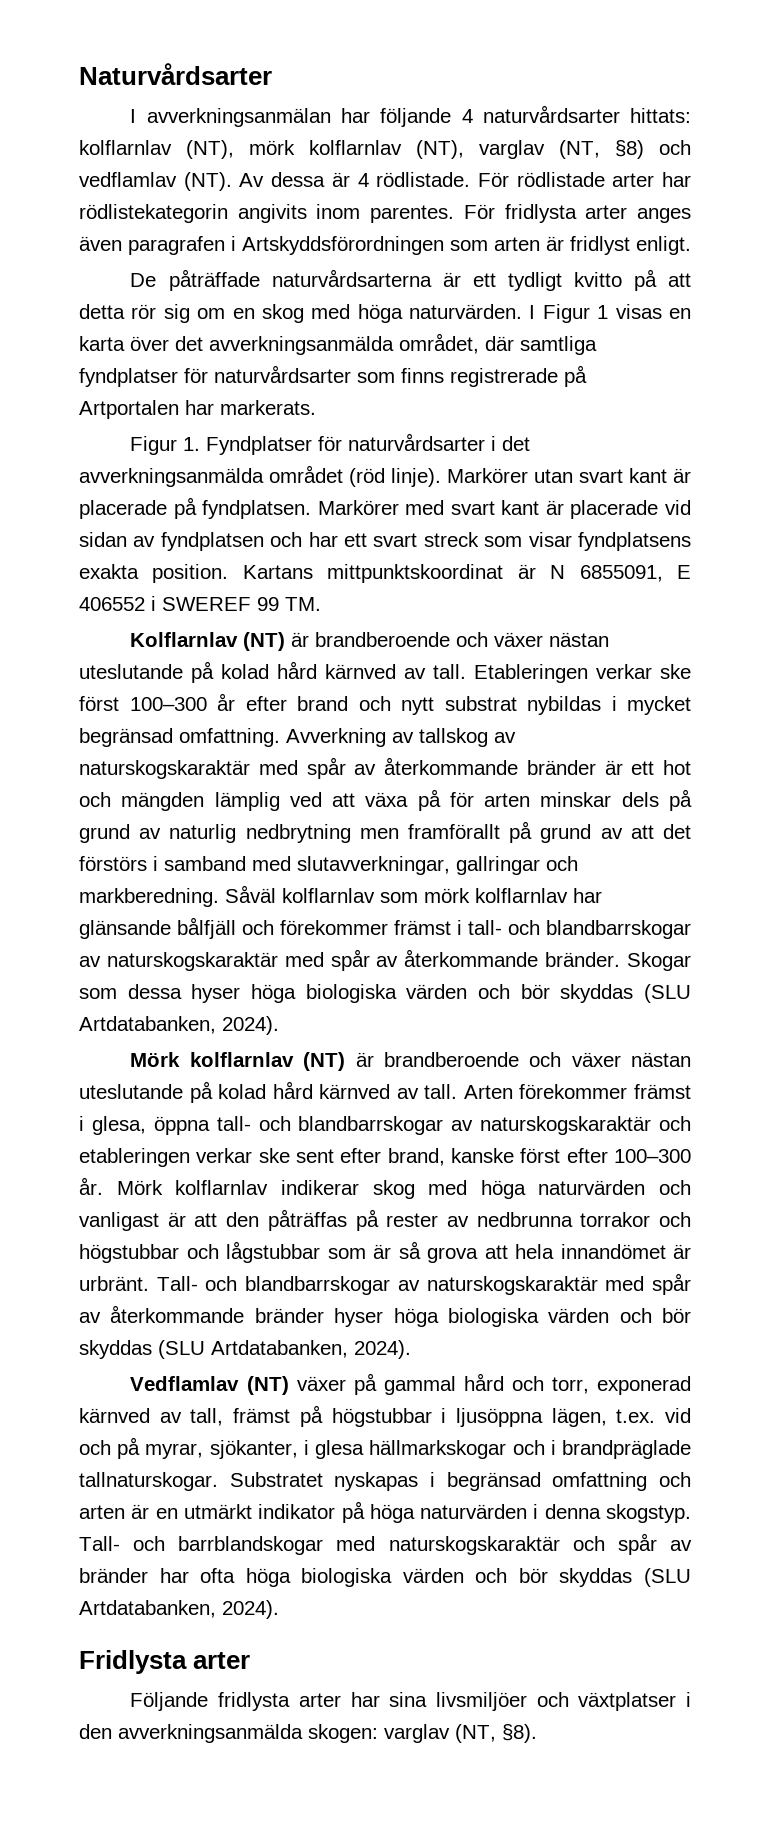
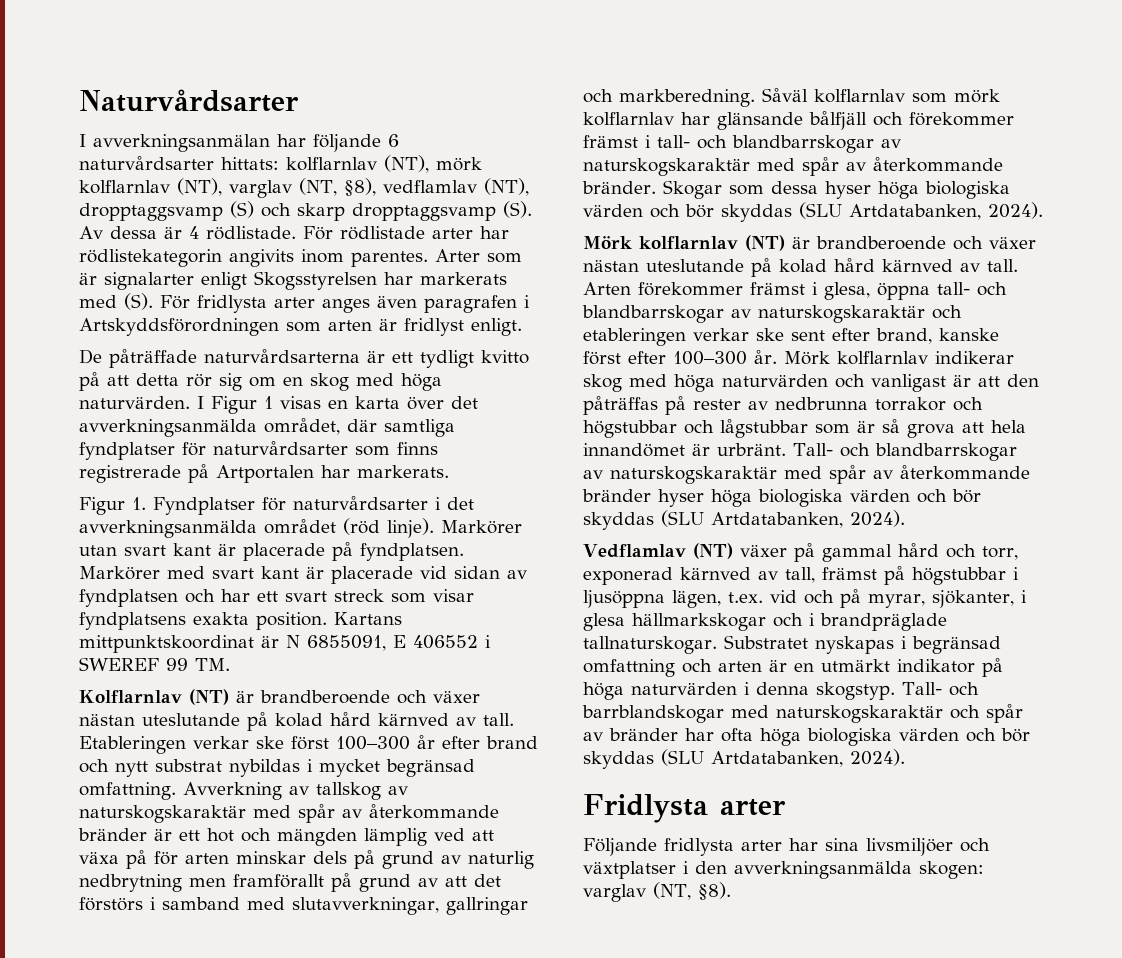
- I avverkningsanmälan har följande 4 naturvårdsarter hittats: kolflarnlav (NT), mörk kolflarnlav (NT), varglav (NT, §8) och vedflamlav (NT). Av dessa är 4 rödlistade.
+ I avverkningsanmälan har följande 6 naturvårdsarter hittats: kolflarnlav (NT), mörk kolflarnlav (NT), varglav (NT, §8), vedflamlav (NT), dropptaggsvamp (S) och skarp dropptaggsvamp (S). Av dessa är 4 rödlistade.
- För fridlysta arter anges även paragrafen i Artskyddsförordningen som arten är fridlyst enligt.
+ Arter som är signalarter enligt Skogsstyrelsen har markerats med (S). För fridlysta arter anges även paragrafen i Artskyddsförordningen som arten är fridlyst enligt.

